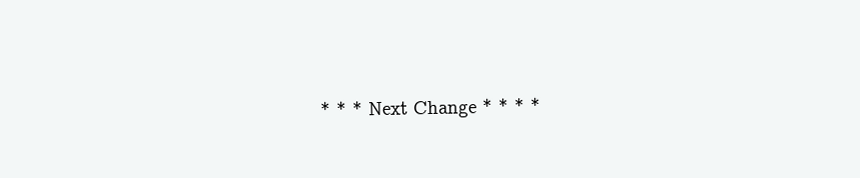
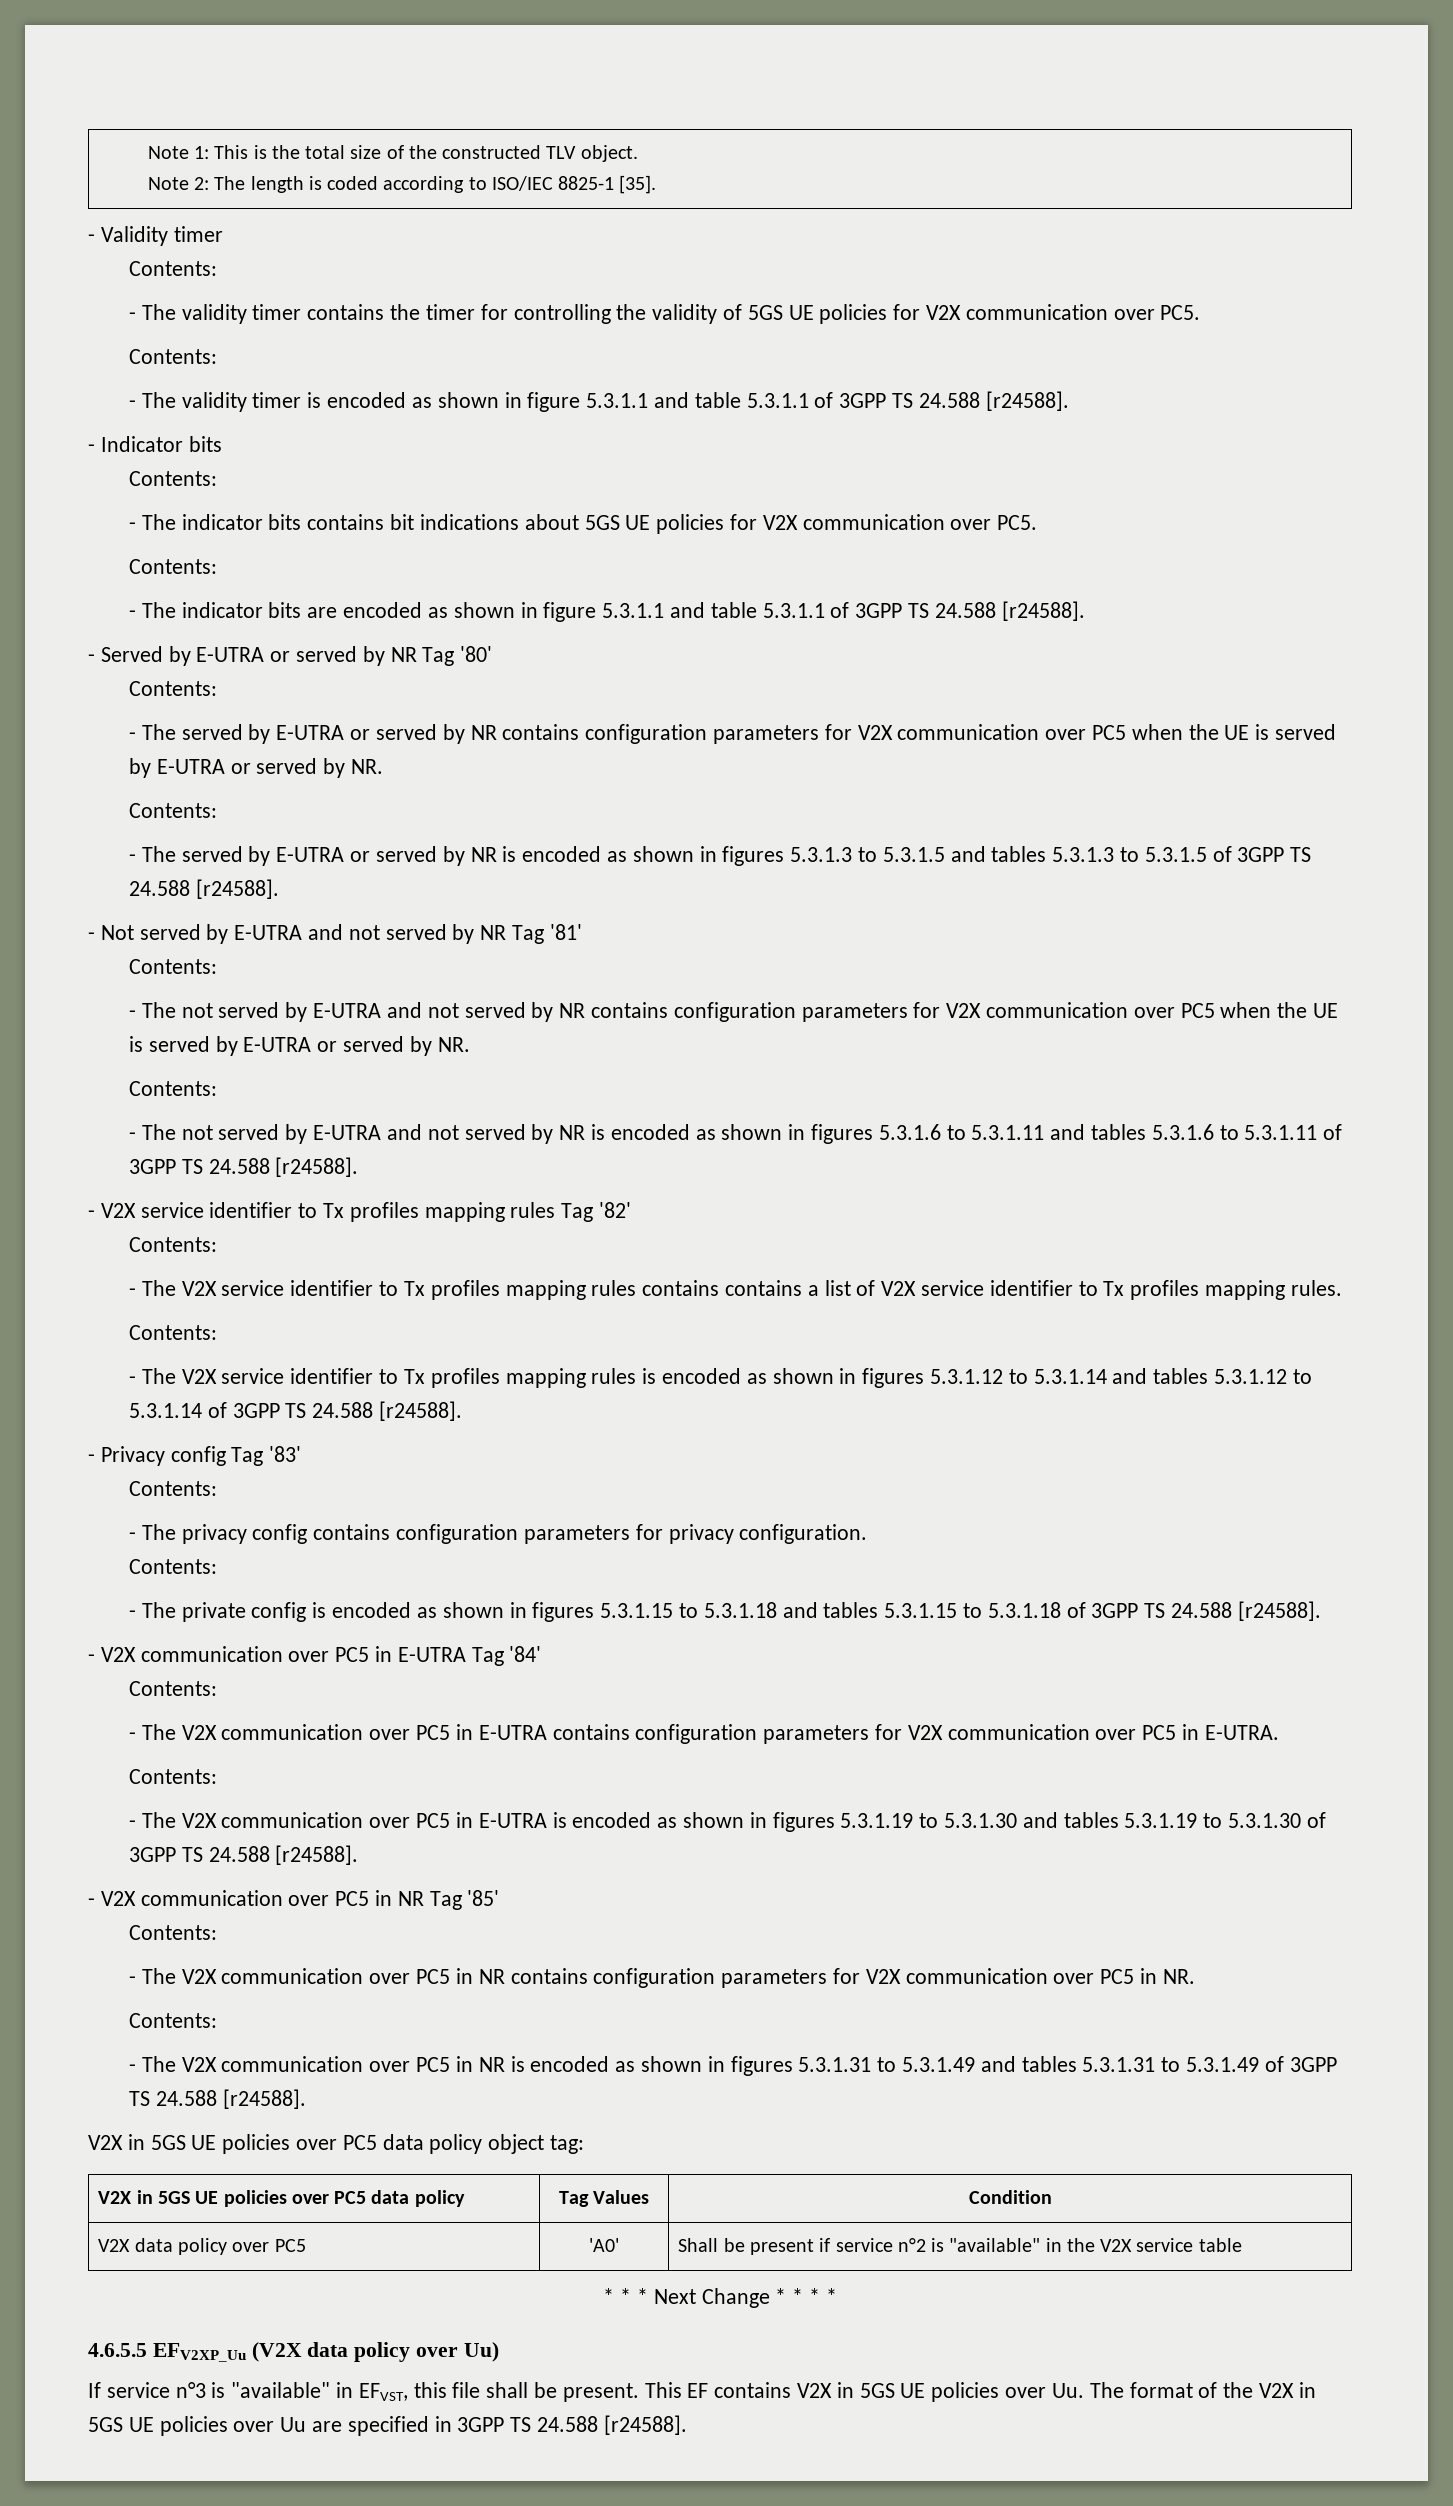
+ Note 1: This is the total size of the constructed TLV object.
+ Note 2: The length is coded according to ISO/IEC 8825-1 [35].
+ - Validity timer
+ Contents:
+ - The validity timer contains the timer for controlling the validity of 5GS UE policies for V2X communication over PC5.
+ Contents:
+ - The validity timer is encoded as shown in figure 5.3.1.1 and table 5.3.1.1 of 3GPP TS 24.588 [r24588].
+ - Indicator bits
+ Contents:
+ - The indicator bits contains bit indications about 5GS UE policies for V2X communication over PC5.
+ Contents:
+ - The indicator bits are encoded as shown in figure 5.3.1.1 and table 5.3.1.1 of 3GPP TS 24.588 [r24588].
+ - Served by E-UTRA or served by NR Tag '80'
+ Contents:
+ - The served by E-UTRA or served by NR contains configuration parameters for V2X communication over PC5 when the UE is served by E-UTRA or served by NR.
+ Contents:
+ - The served by E-UTRA or served by NR is encoded as shown in figures 5.3.1.3 to 5.3.1.5 and tables 5.3.1.3 to 5.3.1.5 of 3GPP TS 24.588 [r24588].
+ - Not served by E-UTRA and not served by NR Tag '81'
+ Contents:
+ - The not served by E-UTRA and not served by NR contains configuration parameters for V2X communication over PC5 when the UE is served by E-UTRA or served by NR.
+ Contents:
+ - The not served by E-UTRA and not served by NR is encoded as shown in figures 5.3.1.6 to 5.3.1.11 and tables 5.3.1.6 to 5.3.1.11 of 3GPP TS 24.588 [r24588].
+ - V2X service identifier to Tx profiles mapping rules Tag '82'
+ Contents:
+ - The V2X service identifier to Tx profiles mapping rules contains contains a list of V2X service identifier to Tx profiles mapping rules.
+ Contents:
+ - The V2X service identifier to Tx profiles mapping rules is encoded as shown in figures 5.3.1.12 to 5.3.1.14 and tables 5.3.1.12 to 5.3.1.14 of 3GPP TS 24.588 [r24588].
+ - Privacy config Tag '83'
+ Contents:
+ - The privacy config contains configuration parameters for privacy configuration.
+ Contents:
+ - The private config is encoded as shown in figures 5.3.1.15 to 5.3.1.18 and tables 5.3.1.15 to 5.3.1.18 of 3GPP TS 24.588 [r24588].
+ - V2X communication over PC5 in E-UTRA Tag '84'
+ Contents:
+ - The V2X communication over PC5 in E-UTRA contains configuration parameters for V2X communication over PC5 in E-UTRA.
+ Contents:
+ - The V2X communication over PC5 in E-UTRA is encoded as shown in figures 5.3.1.19 to 5.3.1.30 and tables 5.3.1.19 to 5.3.1.30 of 3GPP TS 24.588 [r24588].
+ - V2X communication over PC5 in NR Tag '85'
+ Contents:
+ - The V2X communication over PC5 in NR contains configuration parameters for V2X communication over PC5 in NR.
+ Contents:
+ - The V2X communication over PC5 in NR is encoded as shown in figures 5.3.1.31 to 5.3.1.49 and tables 5.3.1.31 to 5.3.1.49 of 3GPP TS 24.588 [r24588].
+ V2X in 5GS UE policies over PC5 data policy object tag:
+ V2X in 5GS UE policies over PC5 data policy | Tag Values | Condition
+ V2X data policy over PC5 | 'A0' | Shall be present if service n°2 is "available" in the V2X service table
+ 4.6.5.5 EFV2XP_Uu (V2X data policy over Uu)
+ If service n°3 is "available" in EFVST, this file shall be present. This EF contains V2X in 5GS UE policies over Uu. The format of the V2X in 5GS UE policies over Uu are specified in 3GPP TS 24.588 [r24588].

